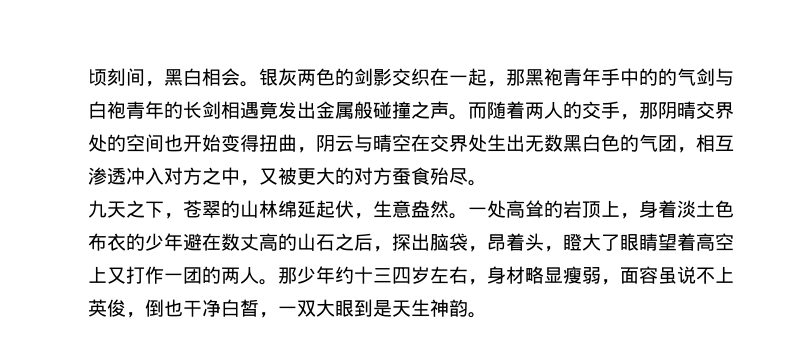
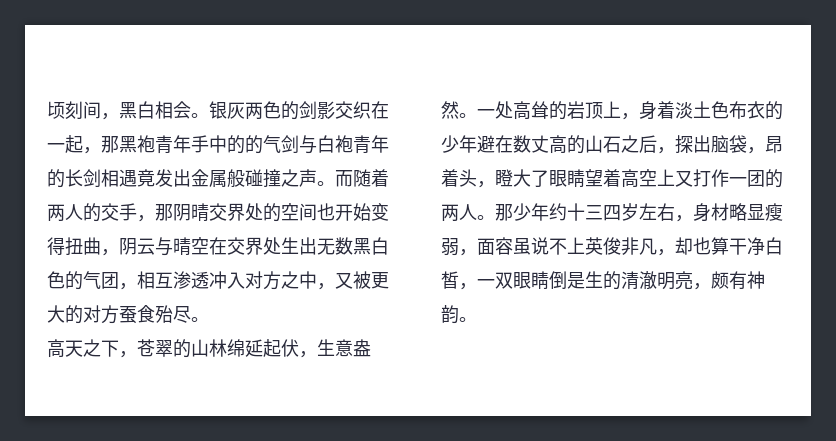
- 九天之下，苍翠的山林绵延起伏，生意盎然。
+ 高天之下，苍翠的山林绵延起伏，生意盎然。
- 那少年约十三四岁左右，身材略显瘦弱，面容虽说不上英俊，倒也干净白皙，一双大眼到是天生神韵。
+ 那少年约十三四岁左右，身材略显瘦弱，面容虽说不上英俊非凡，却也算干净白皙，一双眼睛倒是生的清澈明亮，颇有神韵。

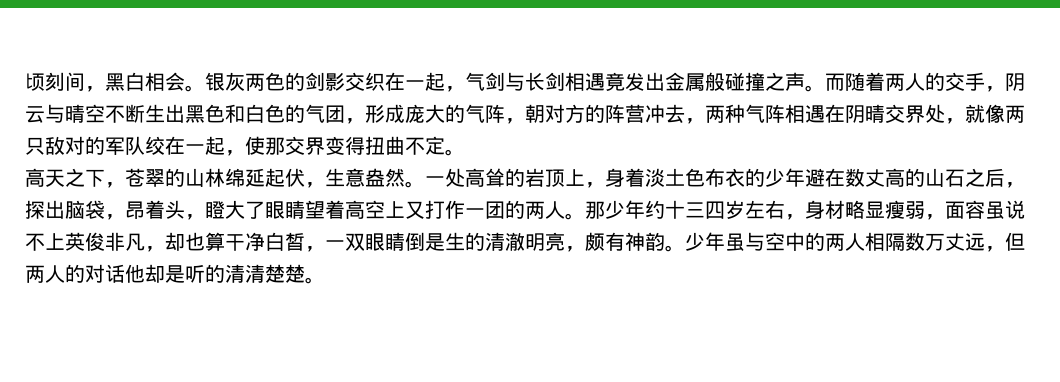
- 银灰两色的剑影交织在一起，那黑袍青年手中的的气剑与白袍青年的长剑相遇竟发出金属般碰撞之声。
+ 银灰两色的剑影交织在一起，气剑与长剑相遇竟发出金属般碰撞之声。
- 而随着两人的交手，那阴晴交界处的空间也开始变得扭曲，阴云与晴空在交界处生出无数黑白色的气团，相互渗透冲入对方之中，又被更大的对方蚕食殆尽。
+ 而随着两人的交手，阴云与晴空不断生出黑色和白色的气团，形成庞大的气阵，朝对方的阵营冲去，两种气阵相遇在阴晴交界处，就像两只敌对的军队绞在一起，使那交界变得扭曲不定。
+ 少年虽与空中的两人相隔数万丈远，但两人的对话他却是听的清清楚楚。

